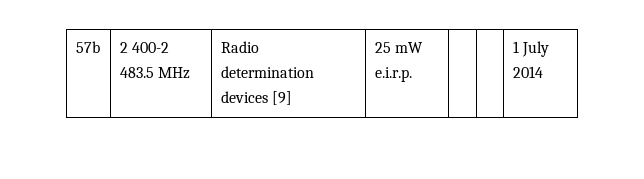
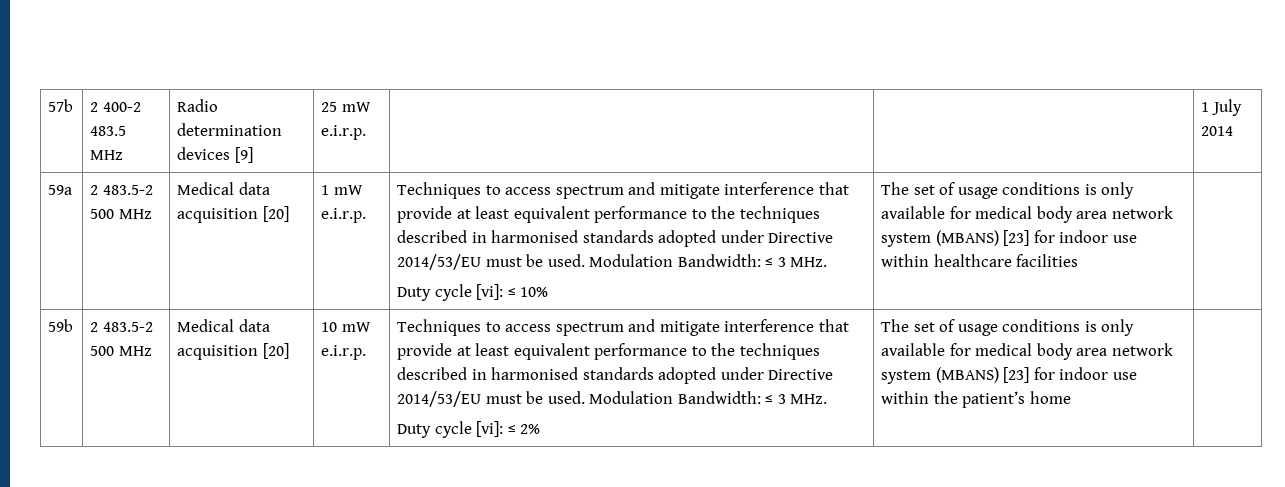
+ 59a | 2 483.5-2 500 MHz | Medical data acquisition [20] | 1 mW e.i.r.p. | Techniques to access spectrum and mitigate interference that provide at least equivalent performance to the techniques described in harmonised standards adopted under Directive 2014/53/EU must be used. Modulation Bandwidth: ≤ 3 MHz.
+ Duty cycle [vi]: ≤ 10% | The set of usage conditions is only available for medical body area network system (MBANS) [23] for indoor use within healthcare facilities |
+ 59b | 2 483.5-2 500 MHz | Medical data acquisition [20] | 10 mW e.i.r.p. | Techniques to access spectrum and mitigate interference that provide at least equivalent performance to the techniques described in harmonised standards adopted under Directive 2014/53/EU must be used. Modulation Bandwidth: ≤ 3 MHz.
+ Duty cycle [vi]: ≤ 2% | The set of usage conditions is only available for medical body area network system (MBANS) [23] for indoor use within the patient’s home

